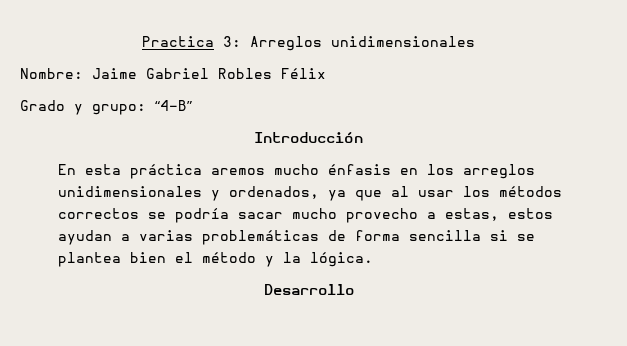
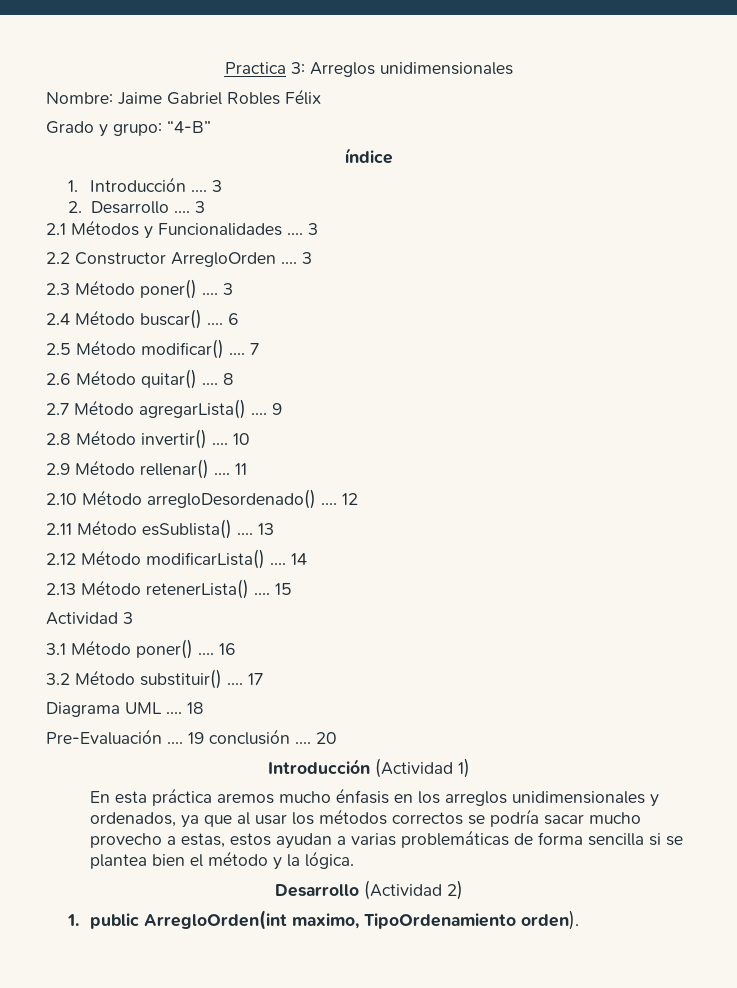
- Introducción
+ índice
+ 1. Introducción .... 3
+ 2. Desarrollo .... 3
+ 2.1 Métodos y Funcionalidades .... 3
+ 2.2 Constructor ArregloOrden .... 3
+ 2.3 Método poner() .... 3
+ 2.4 Método buscar() .... 6
+ 2.5 Método modificar() .... 7
+ 2.6 Método quitar() .... 8
+ 2.7 Método agregarLista() .... 9
+ 2.8 Método invertir() .... 10
+ 2.9 Método rellenar() .... 11
+ 2.10 Método arregloDesordenado() .... 12
+ 2.11 Método esSublista() .... 13
+ 2.12 Método modificarLista() .... 14
+ 2.13 Método retenerLista() .... 15
+ Actividad 3
+ 3.1 Método poner() .... 16
+ 3.2 Método substituir() .... 17
+ Diagrama UML .... 18
+ Pre-Evaluación .... 19 conclusión .... 20
+ Introducción (Actividad 1)
- Desarrollo
+ Desarrollo (Actividad 2)
+ 1. public ArregloOrden(int maximo, TipoOrdenamiento orden).

